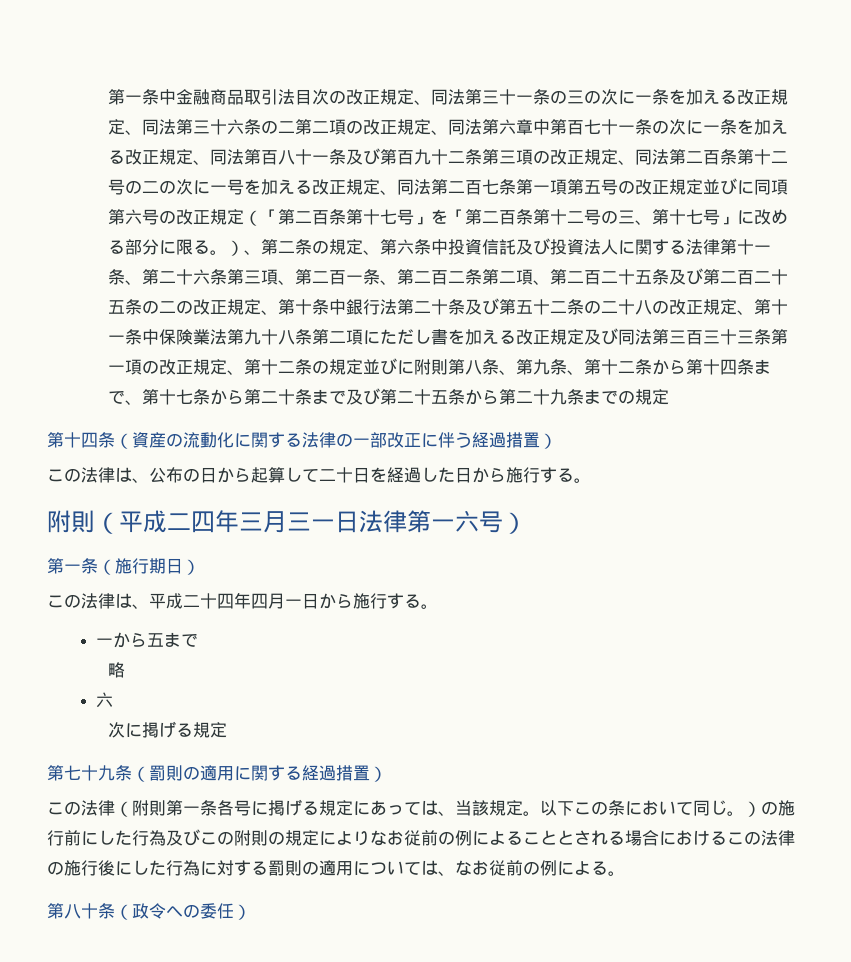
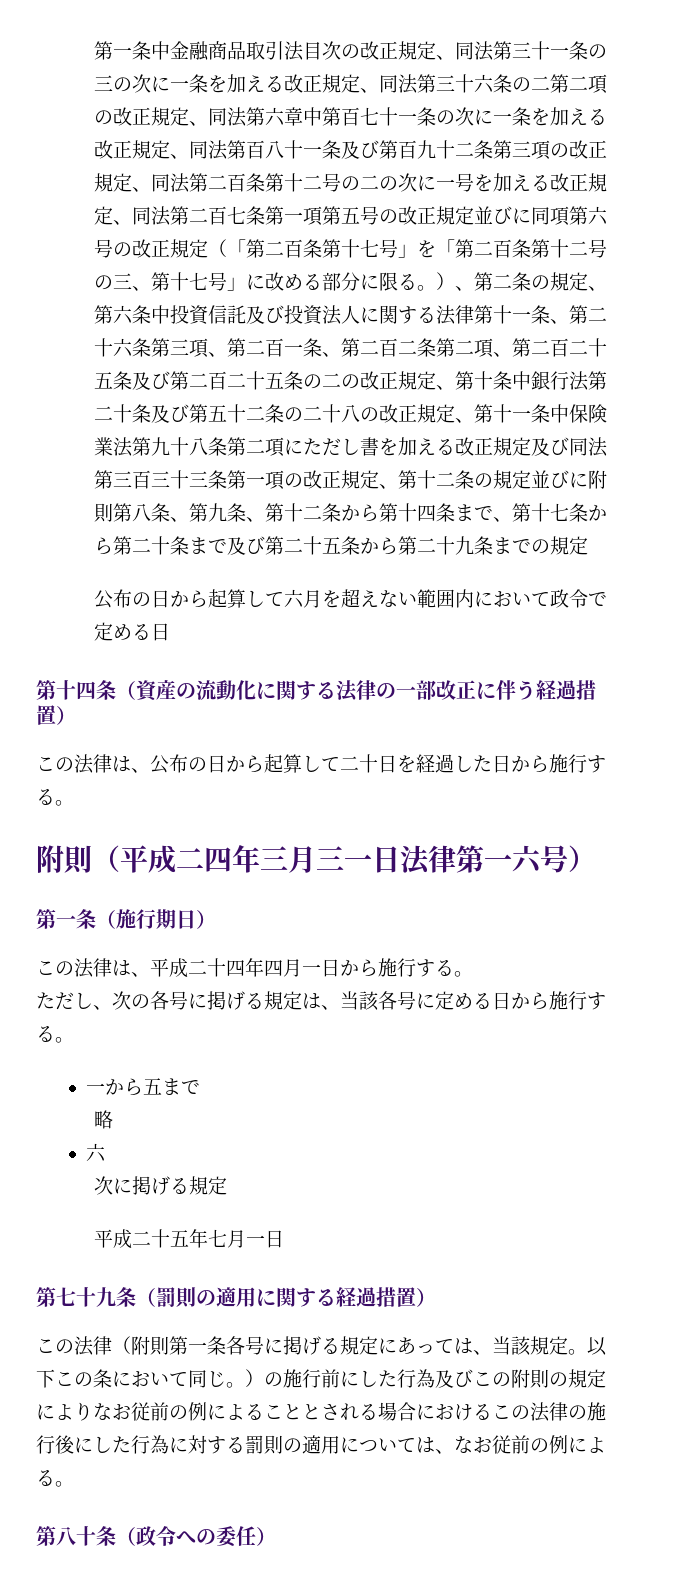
+ 公布の日から起算して六月を超えない範囲内において政令で定める日
+ ただし、次の各号に掲げる規定は、当該各号に定める日から施行する。
+ 平成二十五年七月一日

